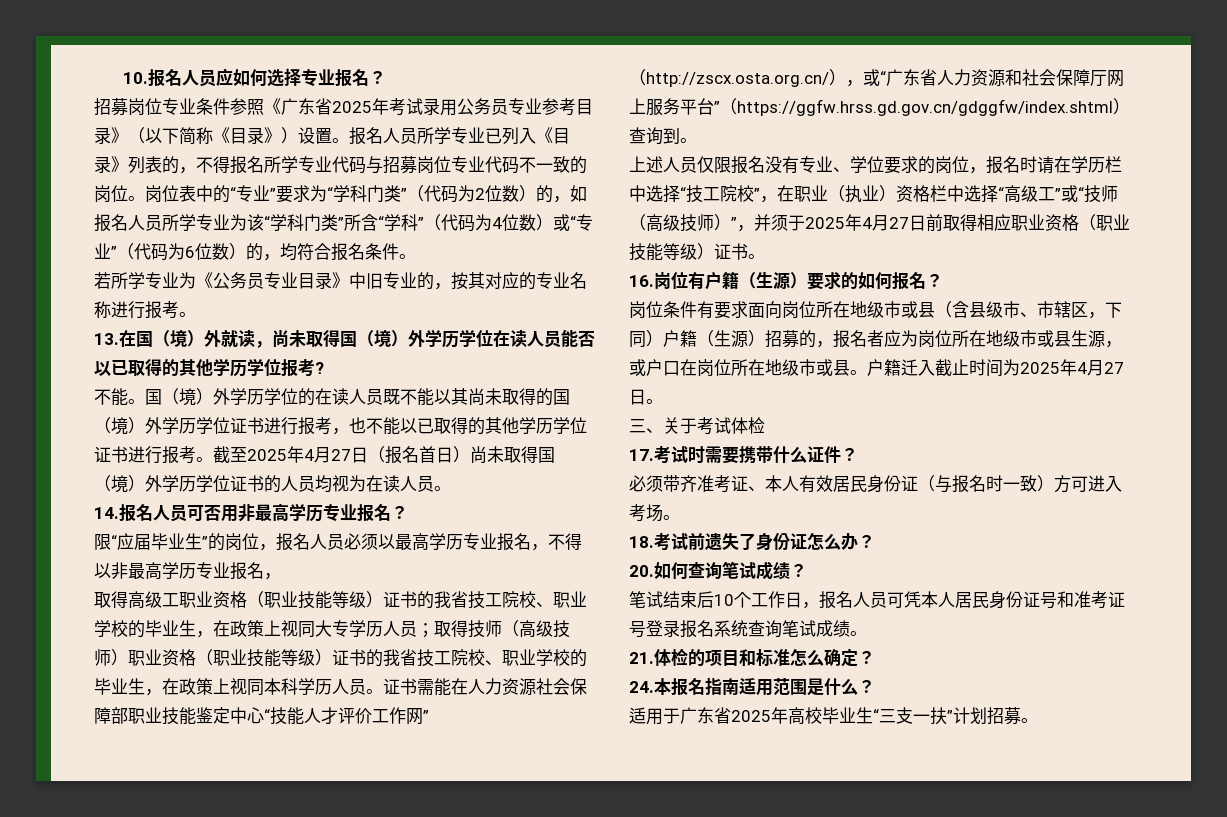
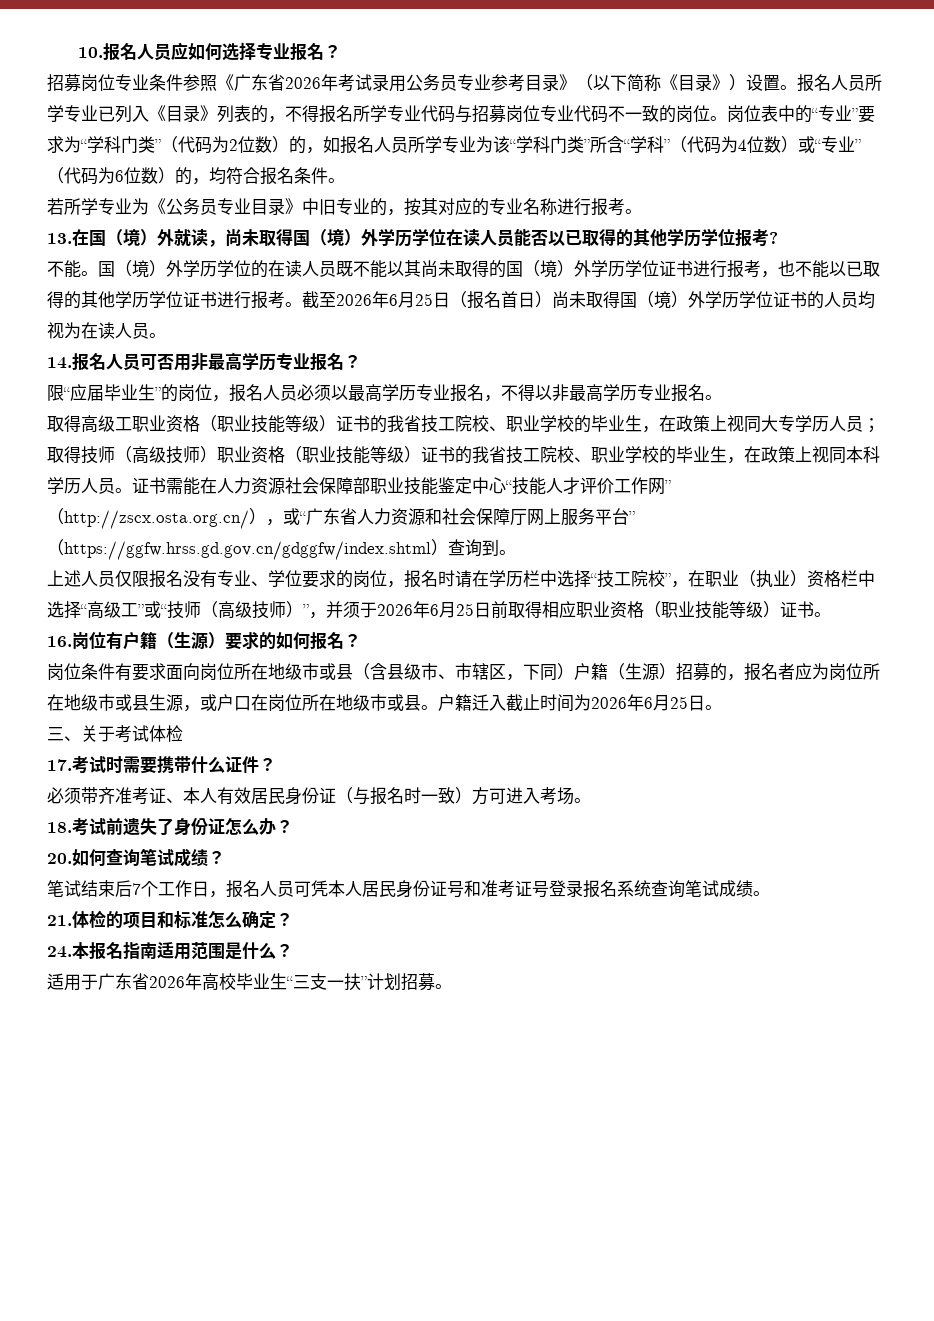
- 招募岗位专业条件参照《广东省2025年考试录用公务员专业参考目录》（以下简称《目录》）设置。
+ 招募岗位专业条件参照《广东省2026年考试录用公务员专业参考目录》（以下简称《目录》）设置。
- 截至2025年4月27日（报名首日）尚未取得国（境）外学历学位证书的人员均视为在读人员。
+ 截至2026年6月25日（报名首日）尚未取得国（境）外学历学位证书的人员均视为在读人员。
- 限“应届毕业生”的岗位，报名人员必须以最高学历专业报名，不得以非最高学历专业报名，
+ 限“应届毕业生”的岗位，报名人员必须以最高学历专业报名，不得以非最高学历专业报名。
- 上述人员仅限报名没有专业、学位要求的岗位，报名时请在学历栏中选择“技工院校”，在职业（执业）资格栏中选择“高级工”或“技师（高级技师）”，并须于2025年4月27日前取得相应职业资格（职业技能等级）证书。
+ 上述人员仅限报名没有专业、学位要求的岗位，报名时请在学历栏中选择“技工院校”，在职业（执业）资格栏中选择“高级工”或“技师（高级技师）”，并须于2026年6月25日前取得相应职业资格（职业技能等级）证书。
- 户籍迁入截止时间为2025年4月27日。
+ 户籍迁入截止时间为2026年6月25日。
- 笔试结束后10个工作日，报名人员可凭本人居民身份证号和准考证号登录报名系统查询笔试成绩。
+ 笔试结束后7个工作日，报名人员可凭本人居民身份证号和准考证号登录报名系统查询笔试成绩。
- 适用于广东省2025年高校毕业生“三支一扶”计划招募。
+ 适用于广东省2026年高校毕业生“三支一扶”计划招募。

